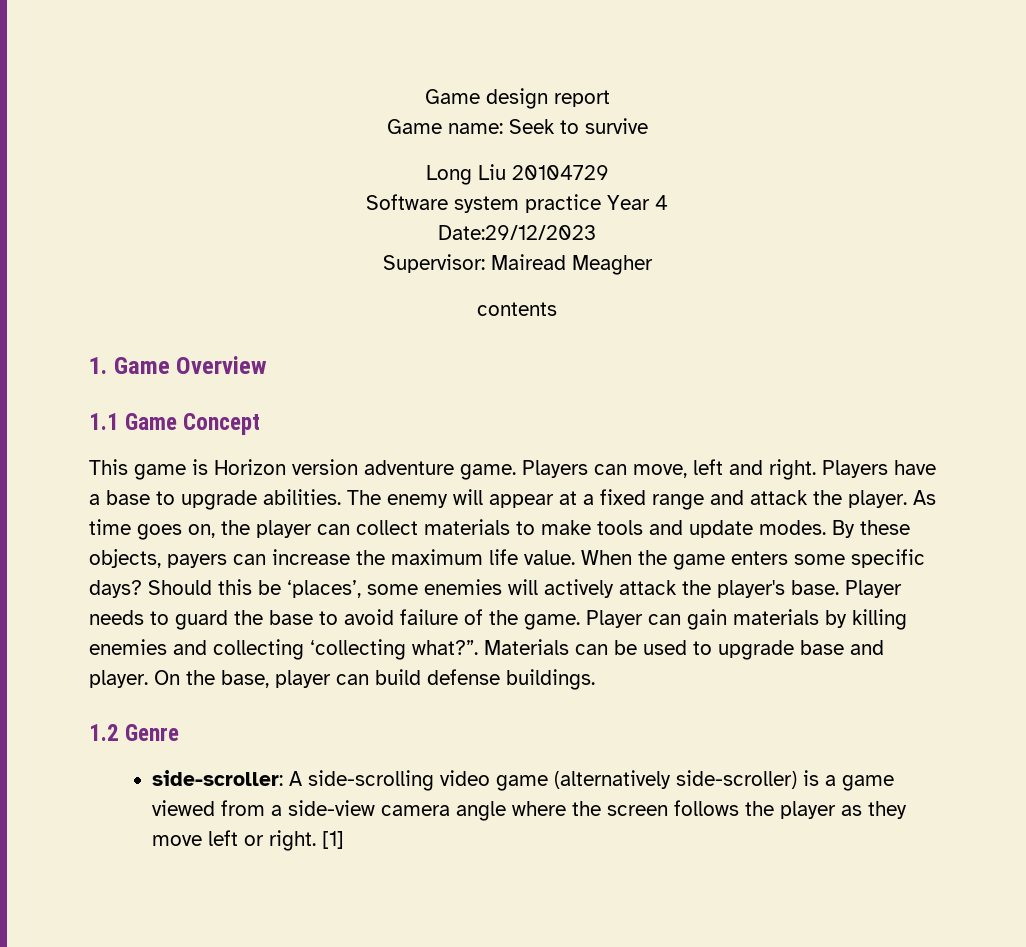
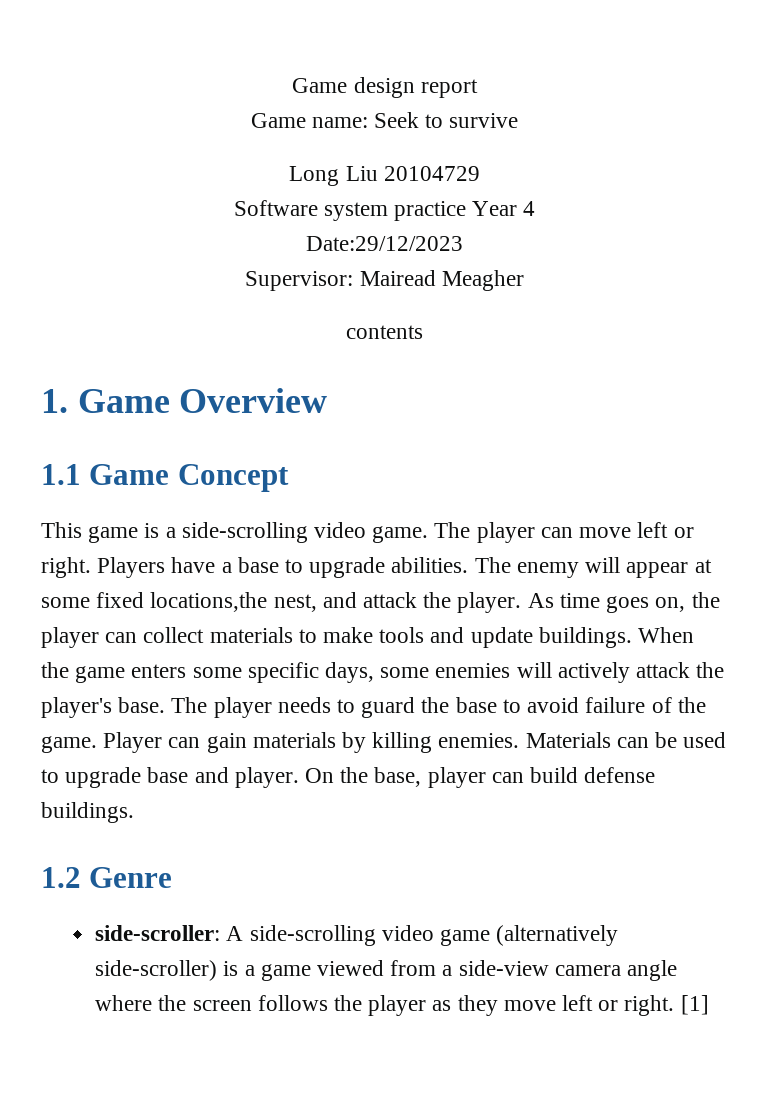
- This game is Horizon version adventure game. Players can move, left and right.
+ This game is a side-scrolling video game. The player can move left or right.
- The enemy will appear at a fixed range and attack the player.
+ The enemy will appear at some fixed locations,the nest, and attack the player.
- As time goes on, the player can collect materials to make tools and update modes. By these objects, payers can increase the maximum life value.
+ As time goes on, the player can collect materials to make tools and update buildings.
- When the game enters some specific days? Should this be ‘places’, some enemies will actively attack the player's base.
+ When the game enters some specific days, some enemies will actively attack the player's base.
- Player needs to guard the base to avoid failure of the game.
+ The player needs to guard the base to avoid failure of the game.
- Player can gain materials by killing enemies and collecting ‘collecting what?”.
+ Player can gain materials by killing enemies.

